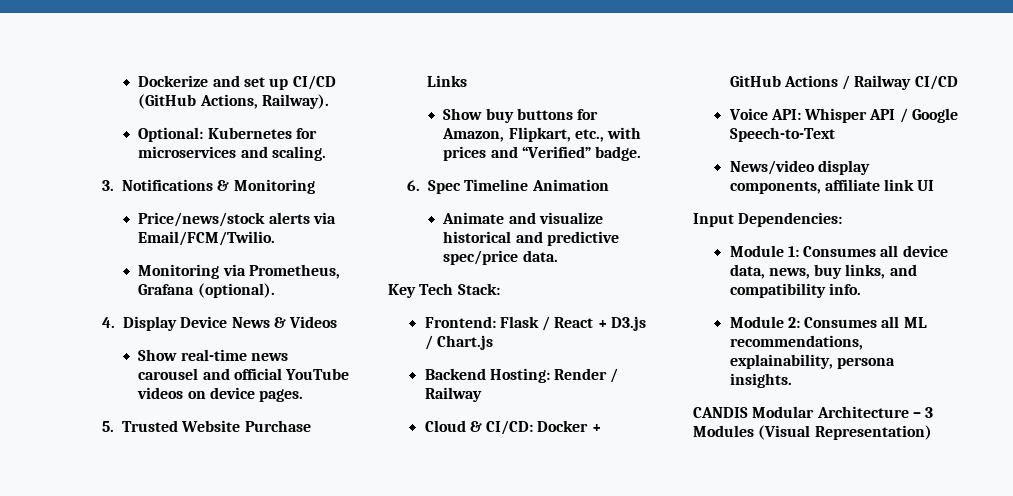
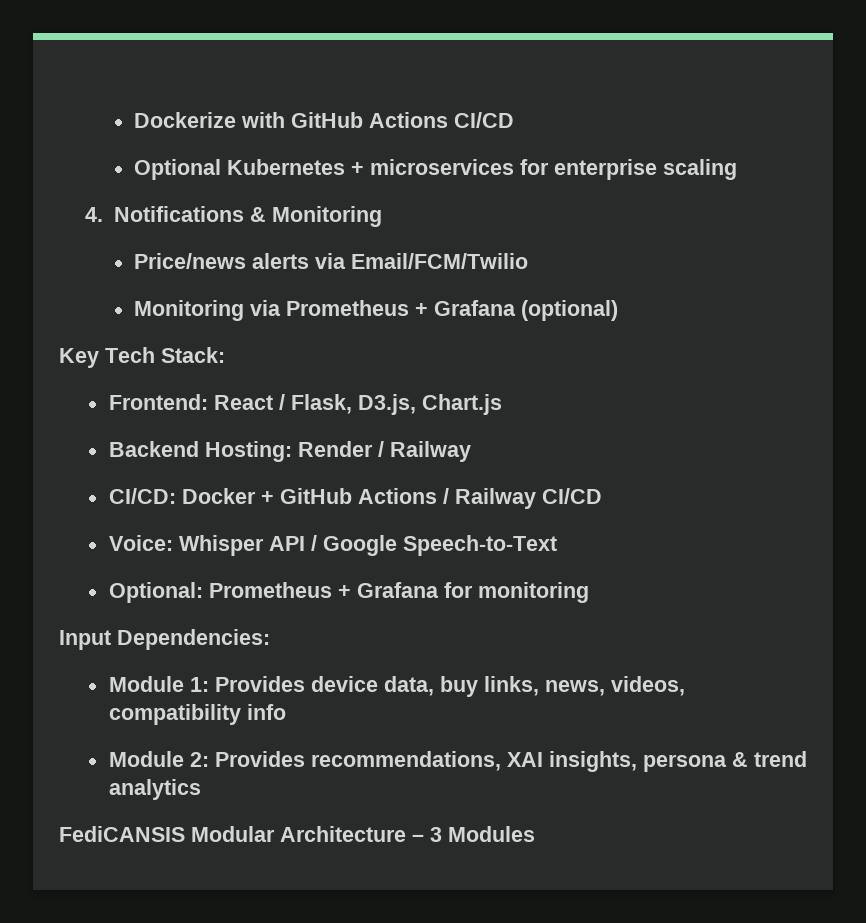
- Dockerize and set up CI/CD (GitHub Actions, Railway).
- Optional: Kubernetes for microservices and scaling.
- 3. Notifications & Monitoring
+ Dockerize with GitHub Actions CI/CD
+ Optional Kubernetes + microservices for enterprise scaling
+ 4. Notifications & Monitoring
- Price/news/stock alerts via Email/FCM/Twilio.
+ Price/news alerts via Email/FCM/Twilio
- Monitoring via Prometheus, Grafana (optional).
- 4. Display Device News & Videos
- Show real-time news carousel and official YouTube videos on device pages.
- 5. Trusted Website Purchase Links
- Show buy buttons for Amazon, Flipkart, etc., with prices and “Verified” badge.
- 6. Spec Timeline Animation
- Animate and visualize historical and predictive spec/price data.
+ Monitoring via Prometheus + Grafana (optional)
  Key Tech Stack:
- Frontend: Flask / React + D3.js / Chart.js
+ Frontend: React / Flask, D3.js, Chart.js
- Cloud & CI/CD: Docker + GitHub Actions / Railway CI/CD
+ CI/CD: Docker + GitHub Actions / Railway CI/CD
- Voice API: Whisper API / Google Speech-to-Text
+ Voice: Whisper API / Google Speech-to-Text
- News/video display components, affiliate link UI
+ Optional: Prometheus + Grafana for monitoring
- Module 1: Consumes all device data, news, buy links, and compatibility info.
- Module 2: Consumes all ML recommendations, explainability, persona insights.
- CANDIS Modular Architecture – 3 Modules (Visual Representation)
+ Module 1: Provides device data, buy links, news, videos, compatibility info
+ Module 2: Provides recommendations, XAI insights, persona & trend analytics
+ FediCANSIS Modular Architecture – 3 Modules

